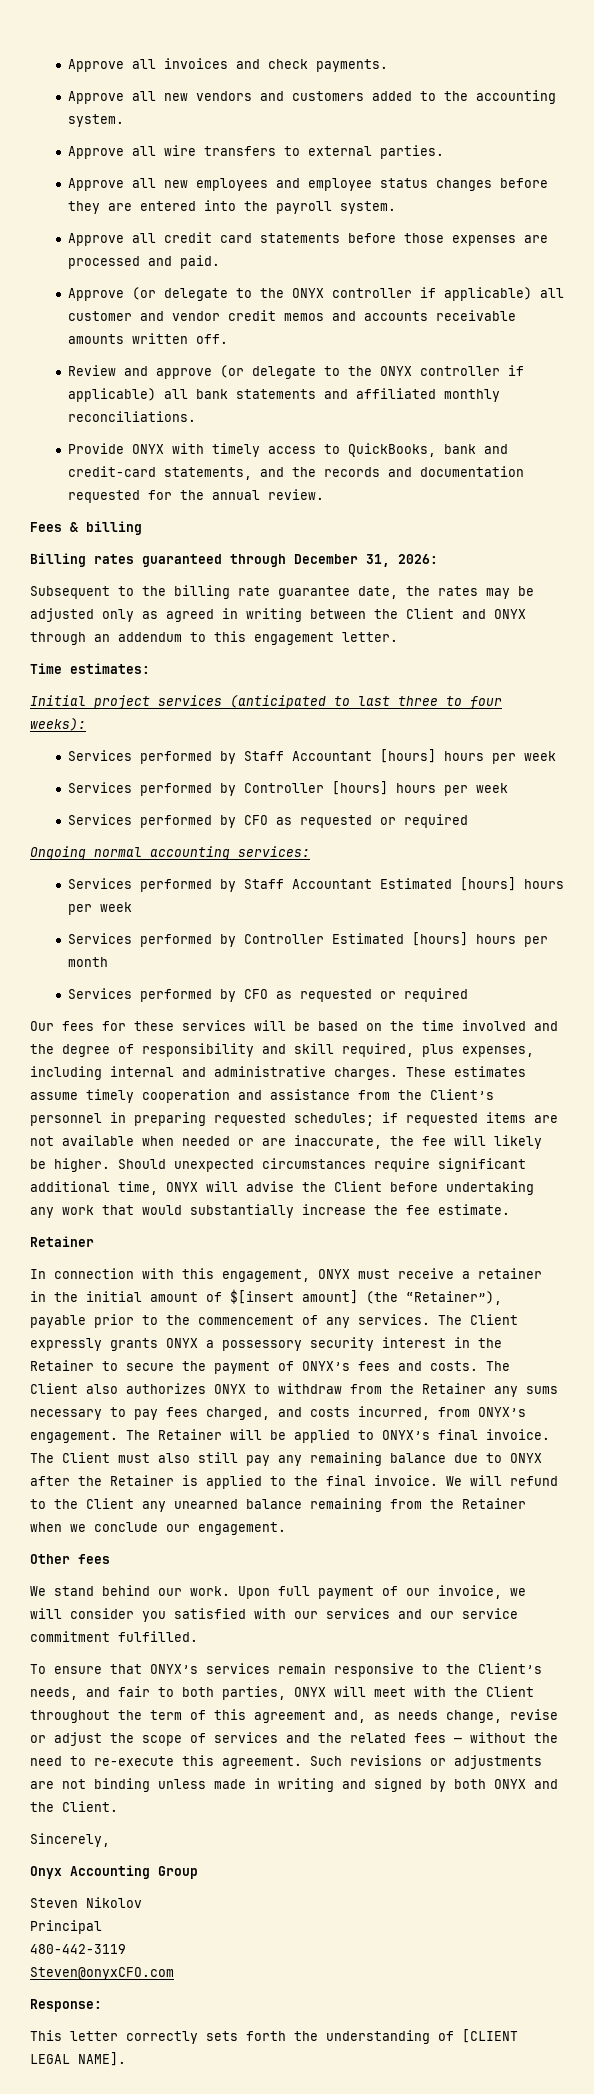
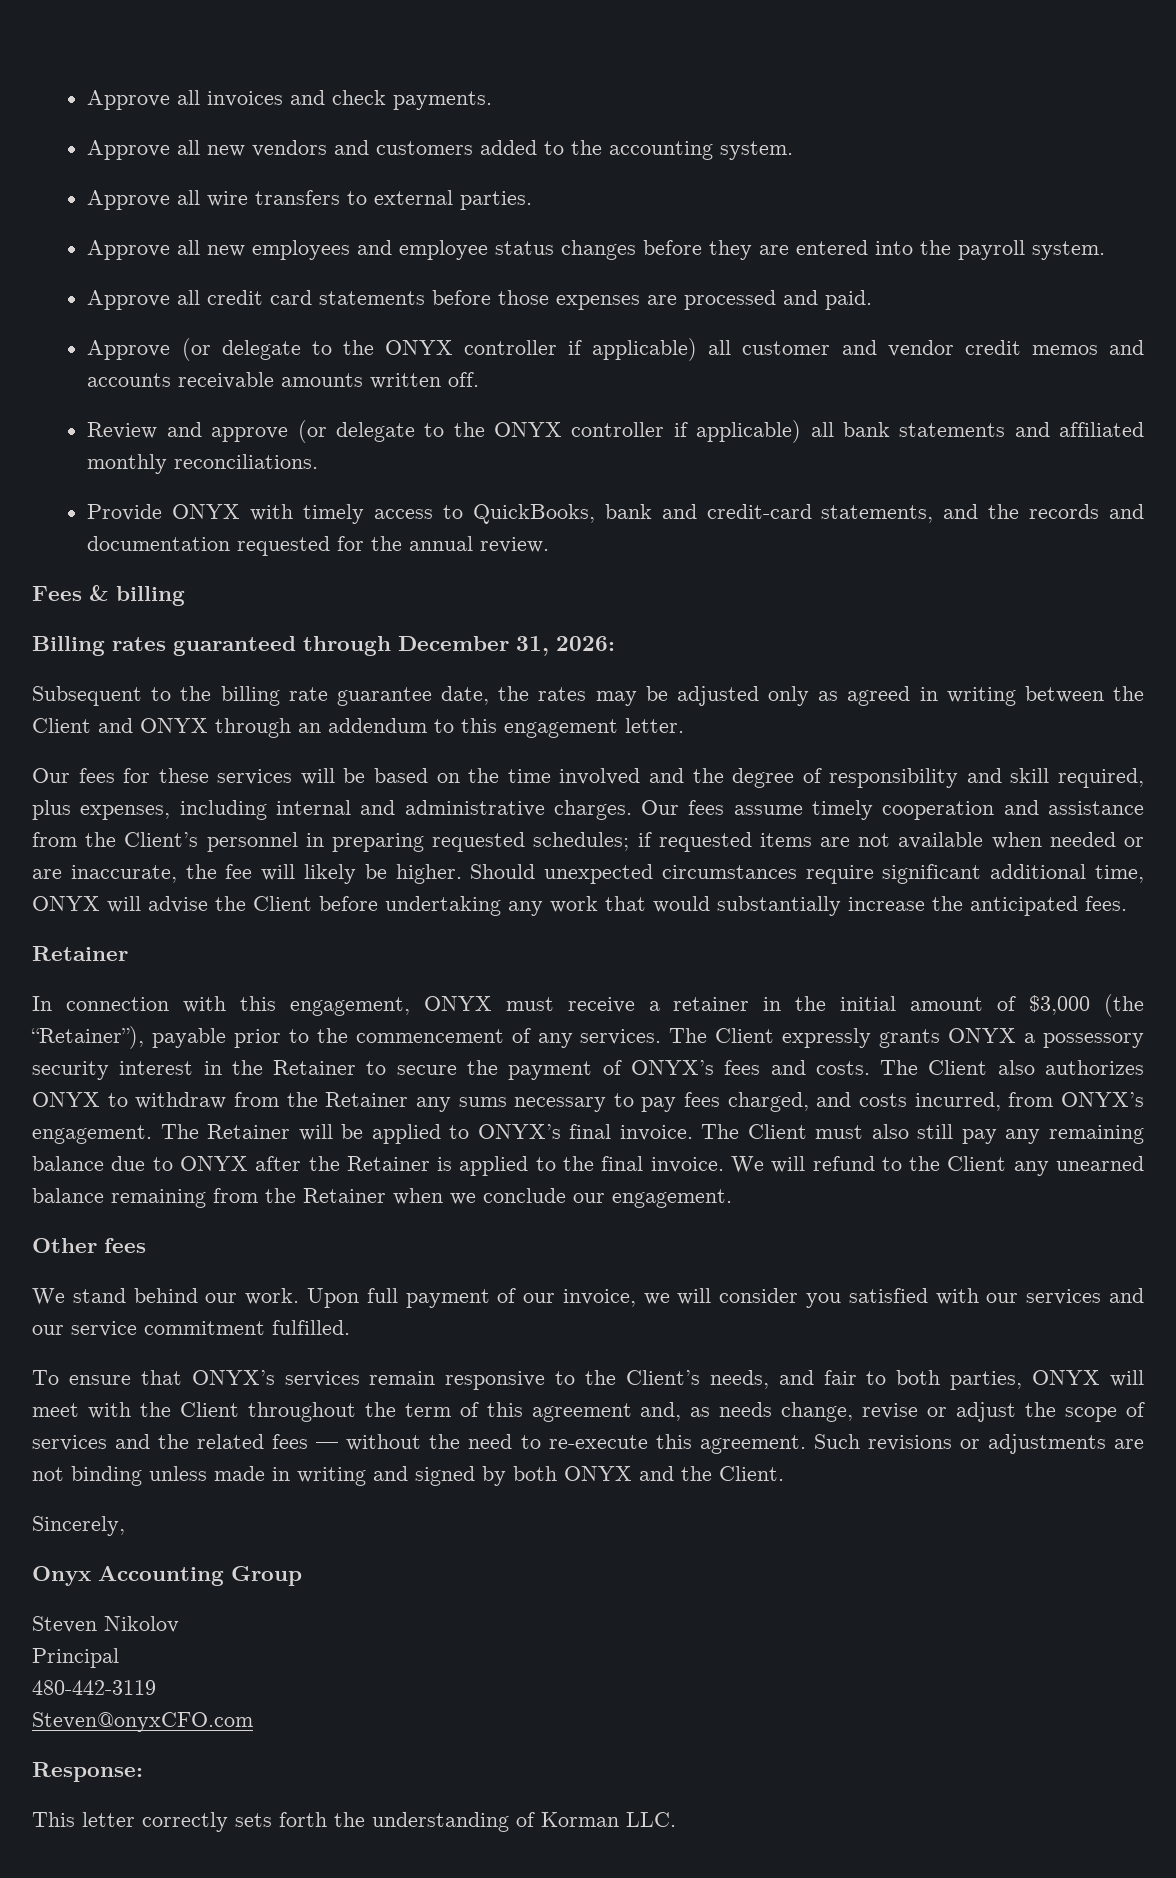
- Time estimates:
- Initial project services (anticipated to last three to four weeks):
- Services performed by Staff Accountant [hours] hours per week
- Services performed by Controller [hours] hours per week
- Services performed by CFO as requested or required
- Ongoing normal accounting services:
- Services performed by Staff Accountant Estimated [hours] hours per week
- Services performed by Controller Estimated [hours] hours per month
- Services performed by CFO as requested or required
- These estimates assume timely cooperation and assistance from the Client’s personnel in preparing requested schedules; if requested items are not available when needed or are inaccurate, the fee will likely be higher.
+ Our fees assume timely cooperation and assistance from the Client’s personnel in preparing requested schedules; if requested items are not available when needed or are inaccurate, the fee will likely be higher.
- Should unexpected circumstances require significant additional time, ONYX will advise the Client before undertaking any work that would substantially increase the fee estimate.
+ Should unexpected circumstances require significant additional time, ONYX will advise the Client before undertaking any work that would substantially increase the anticipated fees.
- In connection with this engagement, ONYX must receive a retainer in the initial amount of $[insert amount] (the “Retainer”), payable prior to the commencement of any services.
+ In connection with this engagement, ONYX must receive a retainer in the initial amount of $3,000 (the “Retainer”), payable prior to the commencement of any services.
- This letter correctly sets forth the understanding of [CLIENT LEGAL NAME].
+ This letter correctly sets forth the understanding of Korman LLC.

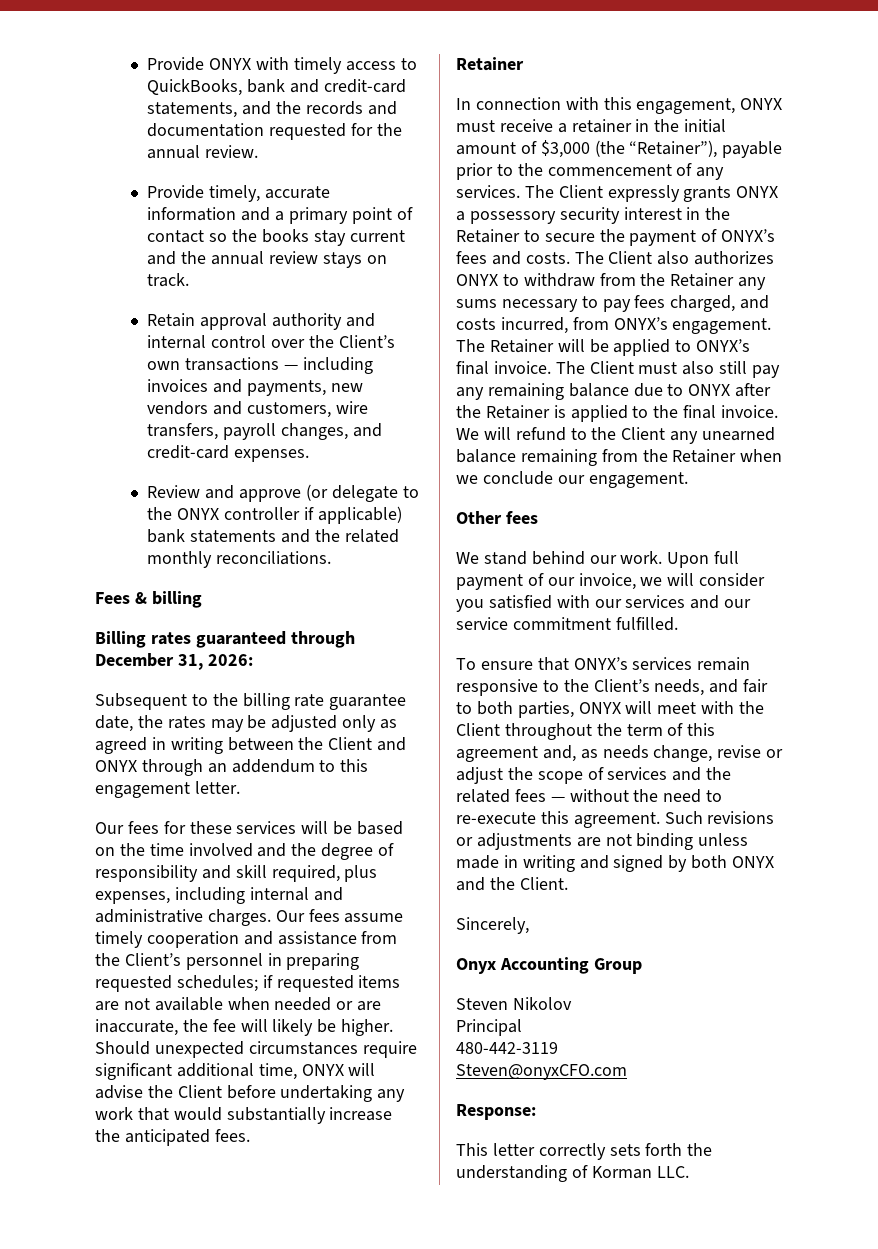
- Approve all invoices and check payments.
- Approve all new vendors and customers added to the accounting system.
- Approve all wire transfers to external parties.
- Approve all new employees and employee status changes before they are entered into the payroll system.
- Approve all credit card statements before those expenses are processed and paid.
- Approve (or delegate to the ONYX controller if applicable) all customer and vendor credit memos and accounts receivable amounts written off.
- Review and approve (or delegate to the ONYX controller if applicable) all bank statements and affiliated monthly reconciliations.
+ Provide timely, accurate information and a primary point of contact so the books stay current and the annual review stays on track.
+ Retain approval authority and internal control over the Client’s own transactions — including invoices and payments, new vendors and customers, wire transfers, payroll changes, and credit-card expenses.
+ Review and approve (or delegate to the ONYX controller if applicable) bank statements and the related monthly reconciliations.

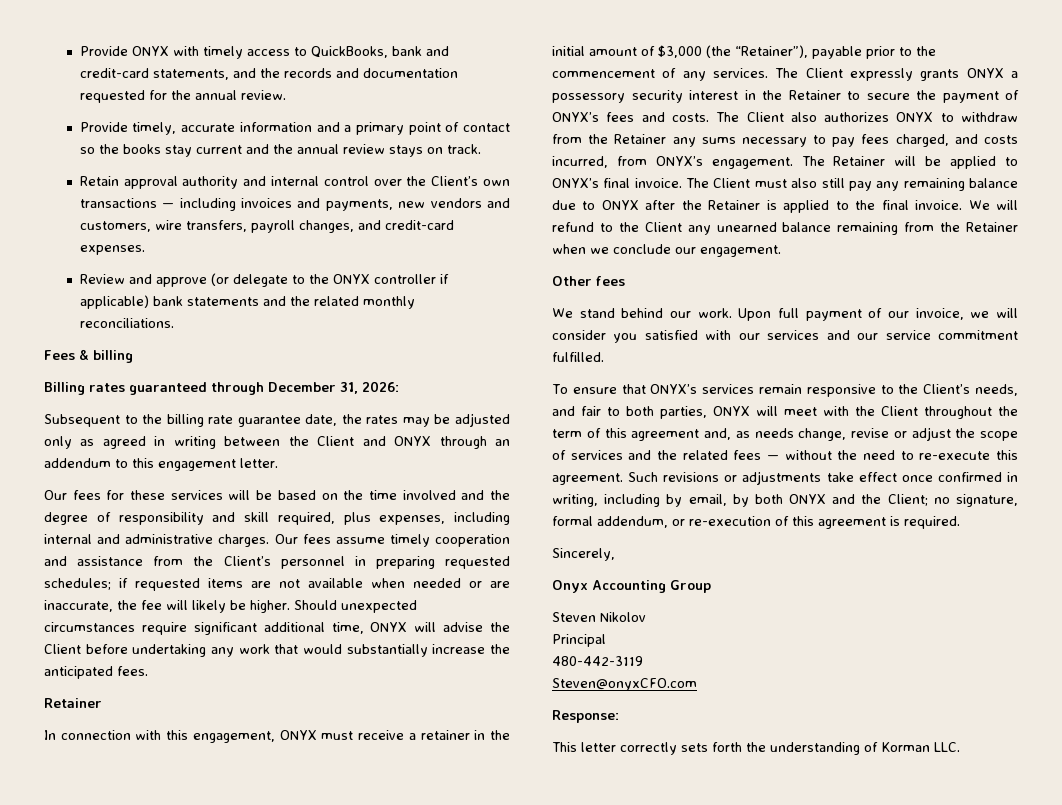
- Such revisions or adjustments are not binding unless made in writing and signed by both ONYX and the Client.
+ Such revisions or adjustments take effect once confirmed in writing, including by email, by both ONYX and the Client; no signature, formal addendum, or re-execution of this agreement is required.

